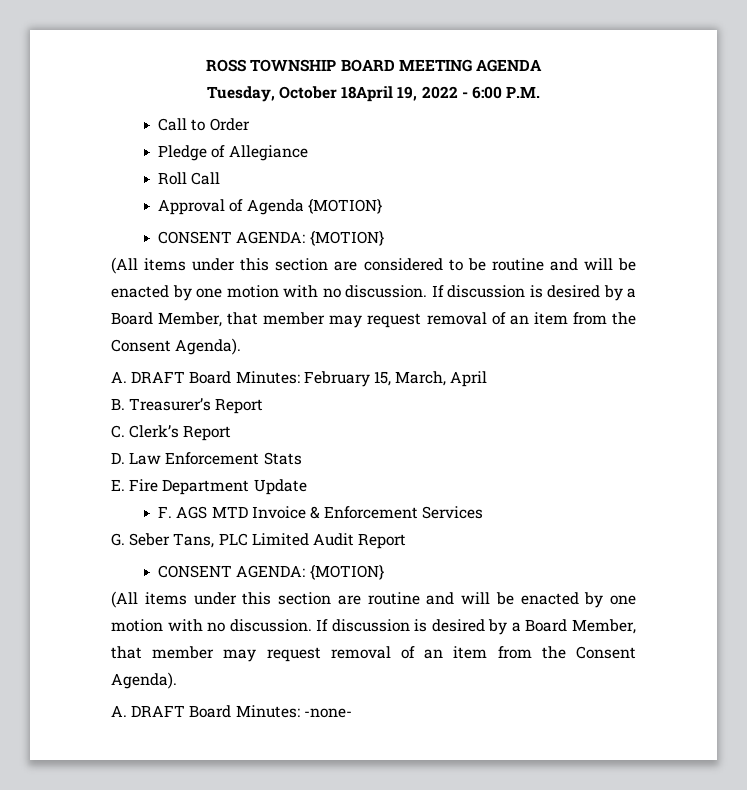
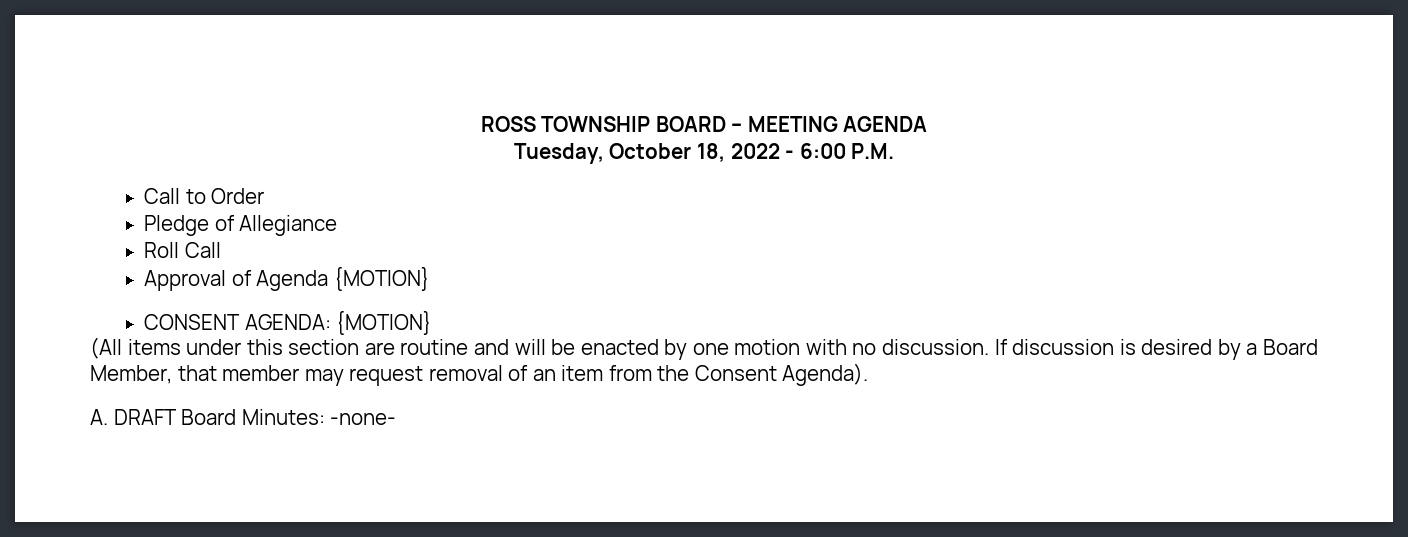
- ROSS TOWNSHIP BOARD MEETING AGENDA
+ ROSS TOWNSHIP BOARD – MEETING AGENDA
- Tuesday, October 18April 19, 2022 - 6:00 P.M.
+ Tuesday, October 18, 2022 - 6:00 P.M.
- (All items under this section are considered to be routine and will be enacted by one motion with no discussion. If discussion is desired by a Board Member, that member may request removal of an item from the Consent Agenda).
- A. DRAFT Board Minutes: February 15, March, April
- B. Treasurer’s Report
- C. Clerk’s Report
- D. Law Enforcement Stats
- E. Fire Department Update
- F. AGS MTD Invoice & Enforcement Services
- G. Seber Tans, PLC Limited Audit Report
- CONSENT AGENDA: {MOTION}

